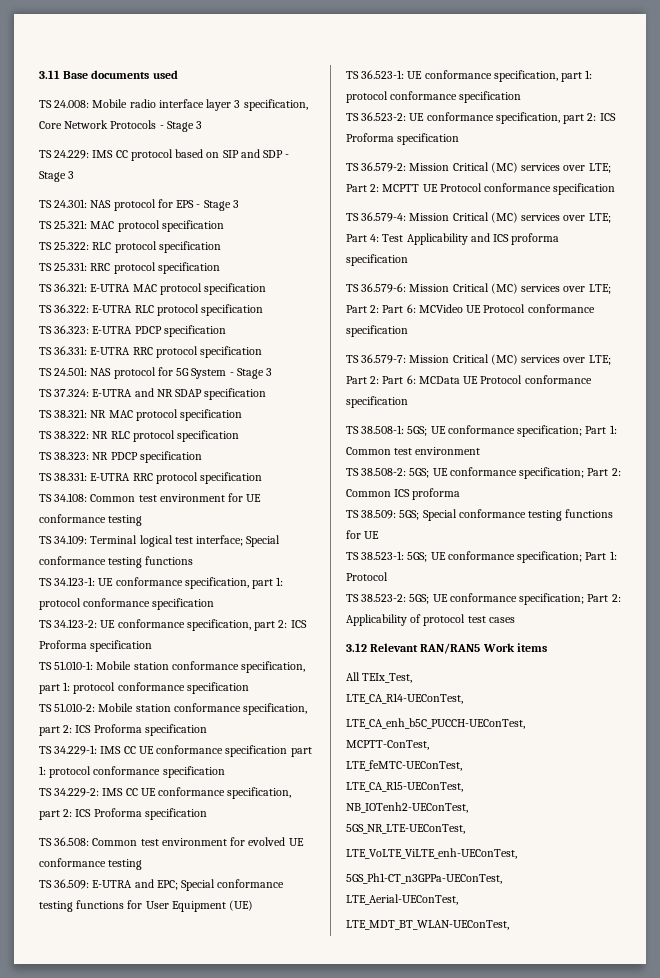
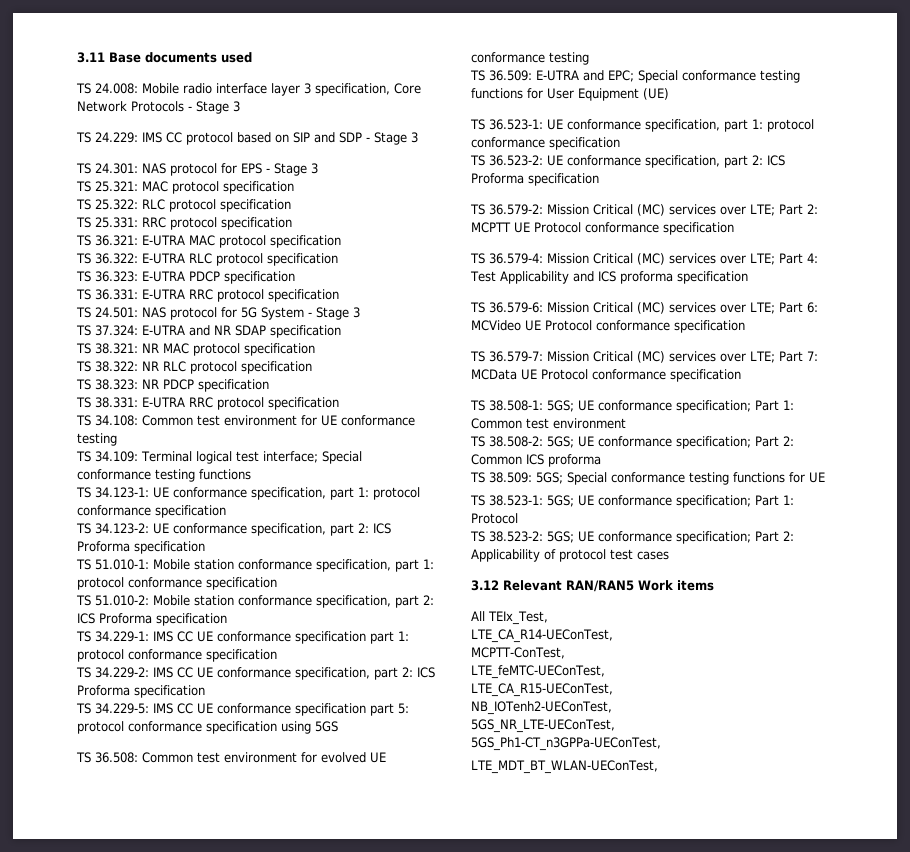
+ TS 34.229-5: IMS CC UE conformance specification part 5: protocol conformance specification using 5GS
- TS 36.579-6: Mission Critical (MC) services over LTE; Part 2: Part 6: MCVideo UE Protocol conformance specification
+ TS 36.579-6: Mission Critical (MC) services over LTE; Part 6: MCVideo UE Protocol conformance specification
- TS 36.579-7: Mission Critical (MC) services over LTE; Part 2: Part 6: MCData UE Protocol conformance specification
+ TS 36.579-7: Mission Critical (MC) services over LTE; Part 7: MCData UE Protocol conformance specification
- LTE_CA_enh_b5C_PUCCH-UEConTest,
- LTE_VoLTE_ViLTE_enh-UEConTest,
- LTE_Aerial-UEConTest,

